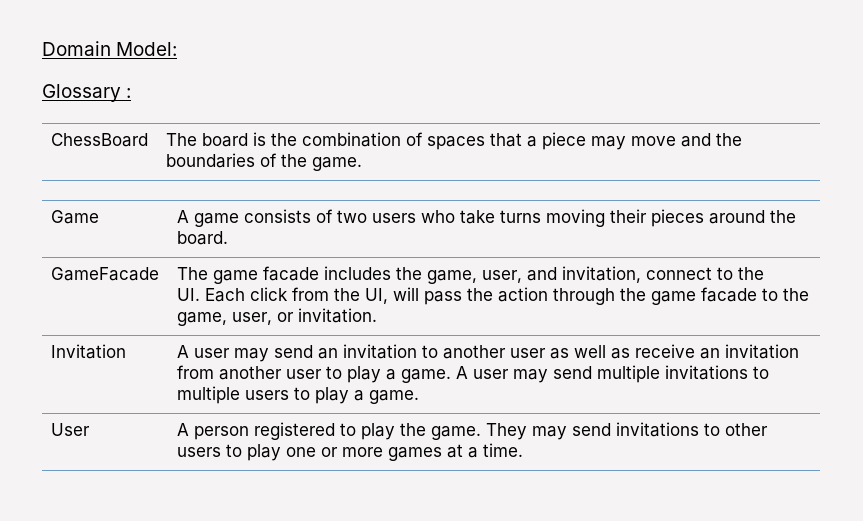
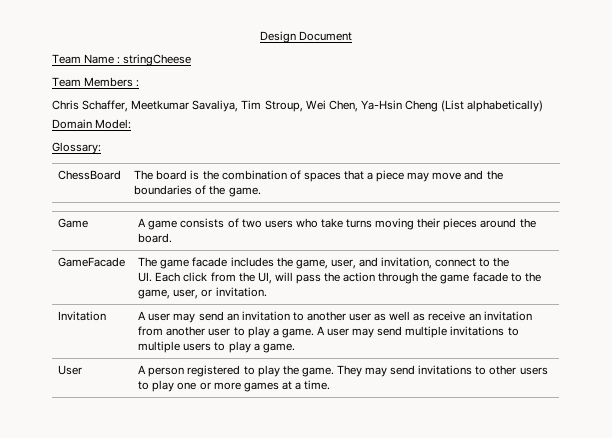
+ Design Document
+ Team Name : stringCheese
+ Team Members :
+ Chris Schaffer, Meetkumar Savaliya, Tim Stroup, Wei Chen, Ya-Hsin Cheng (List alphabetically)
- Glossary :
+ Glossary:

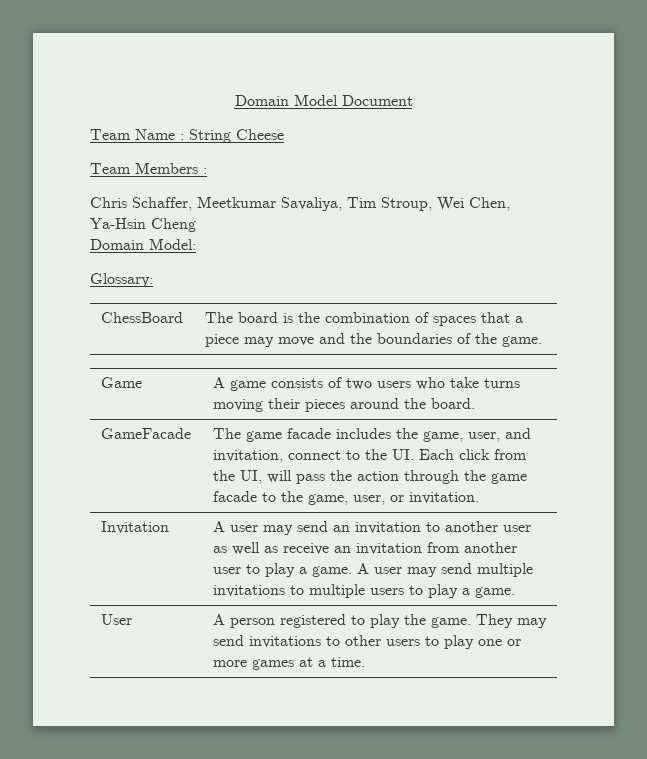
- Design Document
+ Domain Model Document
- Team Name : stringCheese
+ Team Name : String Cheese
- Chris Schaffer, Meetkumar Savaliya, Tim Stroup, Wei Chen, Ya-Hsin Cheng (List alphabetically)
+ Chris Schaffer, Meetkumar Savaliya, Tim Stroup, Wei Chen, Ya-Hsin Cheng
- GameFacade | The game facade includes the game, user, and invitation, connect to the
- UI. Each click from the UI, will pass the action through the game facade to the game, user, or invitation.
+ GameFacade | The game facade includes the game, user, and invitation, connect to the UI. Each click from the UI, will pass the action through the game facade to the game, user, or invitation.

